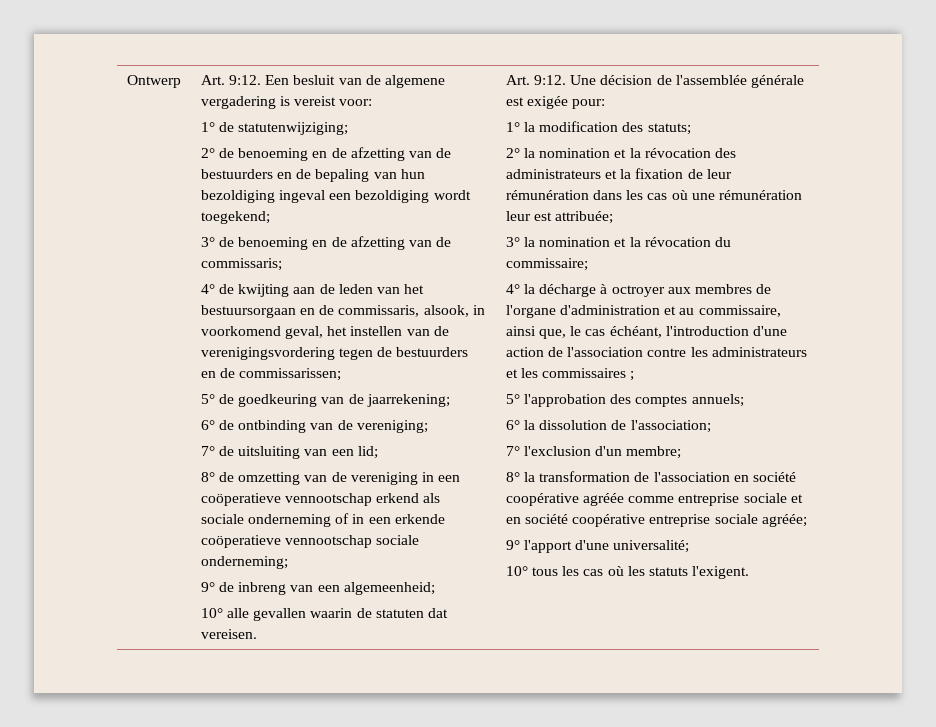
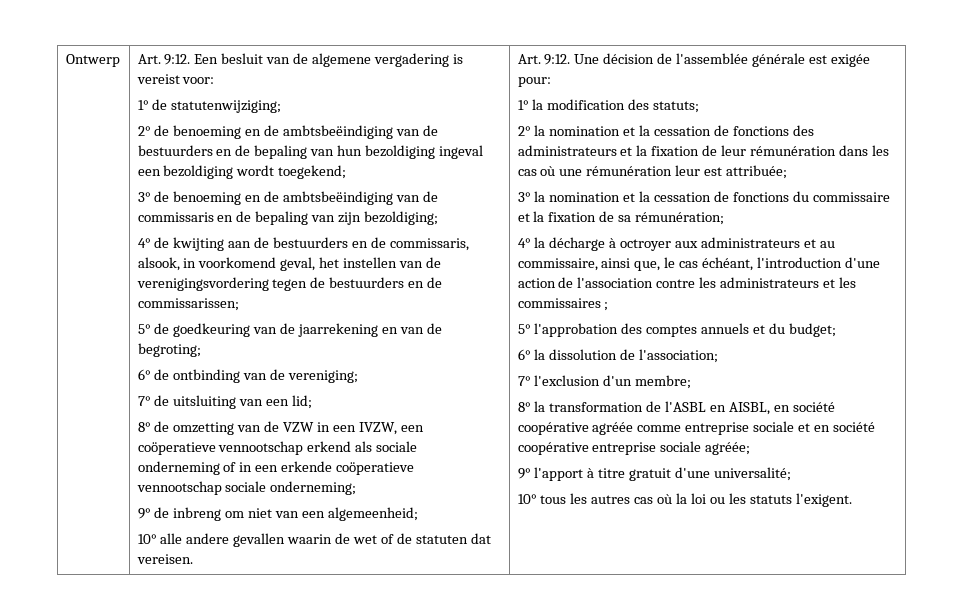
- 2° de benoeming en de afzetting van de bestuurders en de bepaling van hun bezoldiging ingeval een bezoldiging wordt toegekend;
+ 2° de benoeming en de ambtsbeëindiging van de bestuurders en de bepaling van hun bezoldiging ingeval een bezoldiging wordt toegekend;
- 3° de benoeming en de afzetting van de commissaris;
+ 3° de benoeming en de ambtsbeëindiging van de commissaris en de bepaling van zijn bezoldiging;
- 4° de kwijting aan de leden van het bestuursorgaan en de commissaris, alsook, in voorkomend geval, het instellen van de verenigingsvordering tegen de bestuurders en de commissarissen;
+ 4° de kwijting aan de bestuurders en de commissaris, alsook, in voorkomend geval, het instellen van de verenigingsvordering tegen de bestuurders en de commissarissen;
- 5° de goedkeuring van de jaarrekening;
+ 5° de goedkeuring van de jaarrekening en van de begroting;
- 8° de omzetting van de vereniging in een coöperatieve vennootschap erkend als sociale onderneming of in een erkende coöperatieve vennootschap sociale onderneming;
+ 8° de omzetting van de VZW in een IVZW, een coöperatieve vennootschap erkend als sociale onderneming of in een erkende coöperatieve vennootschap sociale onderneming;
- 9° de inbreng van een algemeenheid;
+ 9° de inbreng om niet van een algemeenheid;
- 10° alle gevallen waarin de statuten dat vereisen.
+ 10° alle andere gevallen waarin de wet of de statuten dat vereisen.
- 2° la nomination et la révocation des administrateurs et la fixation de leur rémunération dans les cas où une rémunération leur est attribuée;
+ 2° la nomination et la cessation de fonctions des administrateurs et la fixation de leur rémunération dans les cas où une rémunération leur est attribuée;
- 3° la nomination et la révocation du commissaire;
+ 3° la nomination et la cessation de fonctions du commissaire et la fixation de sa rémunération;
- 4° la décharge à octroyer aux membres de l'organe d'administration et au commissaire, ainsi que, le cas échéant, l'introduction d'une action de l'association contre les administrateurs et les commissaires ;
+ 4° la décharge à octroyer aux administrateurs et au commissaire, ainsi que, le cas échéant, l'introduction d'une action de l'association contre les administrateurs et les commissaires ;
- 5° l'approbation des comptes annuels;
+ 5° l'approbation des comptes annuels et du budget;
- 8° la transformation de l'association en société coopérative agréée comme entreprise sociale et en société coopérative entreprise sociale agréée;
+ 8° la transformation de l'ASBL en AISBL, en société coopérative agréée comme entreprise sociale et en société coopérative entreprise sociale agréée;
- 9° l'apport d'une universalité;
+ 9° l'apport à titre gratuit d'une universalité;
- 10° tous les cas où les statuts l'exigent.
+ 10° tous les autres cas où la loi ou les statuts l'exigent.

